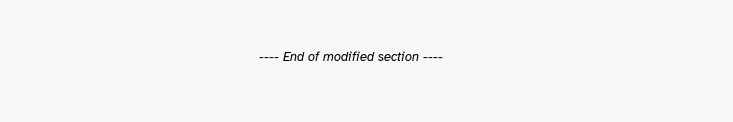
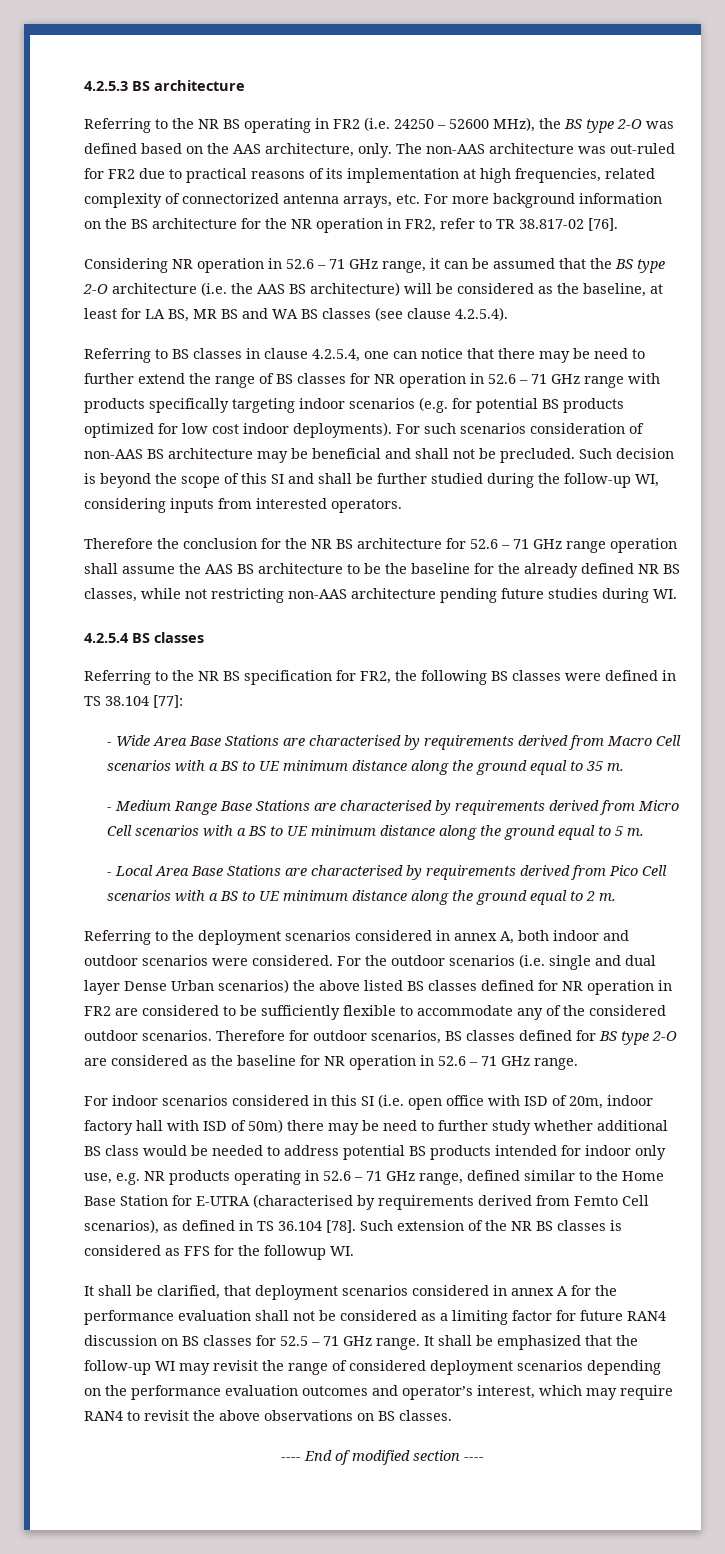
+ 4.2.5.3 BS architecture
+ Referring to the NR BS operating in FR2 (i.e. 24250 – 52600 MHz), the BS type 2-O was defined based on the AAS architecture, only. The non-AAS architecture was out-ruled for FR2 due to practical reasons of its implementation at high frequencies, related complexity of connectorized antenna arrays, etc. For more background information on the BS architecture for the NR operation in FR2, refer to TR 38.817-02 [76].
+ Considering NR operation in 52.6 – 71 GHz range, it can be assumed that the BS type 2-O architecture (i.e. the AAS BS architecture) will be considered as the baseline, at least for LA BS, MR BS and WA BS classes (see clause 4.2.5.4).
+ Referring to BS classes in clause 4.2.5.4, one can notice that there may be need to further extend the range of BS classes for NR operation in 52.6 – 71 GHz range with products specifically targeting indoor scenarios (e.g. for potential BS products optimized for low cost indoor deployments). For such scenarios consideration of non-AAS BS architecture may be beneficial and shall not be precluded. Such decision is beyond the scope of this SI and shall be further studied during the follow-up WI, considering inputs from interested operators.
+ Therefore the conclusion for the NR BS architecture for 52.6 – 71 GHz range operation shall assume the AAS BS architecture to be the baseline for the already defined NR BS classes, while not restricting non-AAS architecture pending future studies during WI.
+ 4.2.5.4 BS classes
+ Referring to the NR BS specification for FR2, the following BS classes were defined in TS 38.104 [77]:
+ - Wide Area Base Stations are characterised by requirements derived from Macro Cell scenarios with a BS to UE minimum distance along the ground equal to 35 m.
+ - Medium Range Base Stations are characterised by requirements derived from Micro Cell scenarios with a BS to UE minimum distance along the ground equal to 5 m.
+ - Local Area Base Stations are characterised by requirements derived from Pico Cell scenarios with a BS to UE minimum distance along the ground equal to 2 m.
+ Referring to the deployment scenarios considered in annex A, both indoor and outdoor scenarios were considered. For the outdoor scenarios (i.e. single and dual layer Dense Urban scenarios) the above listed BS classes defined for NR operation in FR2 are considered to be sufficiently flexible to accommodate any of the considered outdoor scenarios. Therefore for outdoor scenarios, BS classes defined for BS type 2-O are considered as the baseline for NR operation in 52.6 – 71 GHz range.
+ For indoor scenarios considered in this SI (i.e. open office with ISD of 20m, indoor factory hall with ISD of 50m) there may be need to further study whether additional BS class would be needed to address potential BS products intended for indoor only use, e.g. NR products operating in 52.6 – 71 GHz range, defined similar to the Home Base Station for E-UTRA (characterised by requirements derived from Femto Cell scenarios), as defined in TS 36.104 [78]. Such extension of the NR BS classes is considered as FFS for the followup WI.
+ It shall be clarified, that deployment scenarios considered in annex A for the performance evaluation shall not be considered as a limiting factor for future RAN4 discussion on BS classes for 52.5 – 71 GHz range. It shall be emphasized that the follow-up WI may revisit the range of considered deployment scenarios depending on the performance evaluation outcomes and operator’s interest, which may require RAN4 to revisit the above observations on BS classes.

